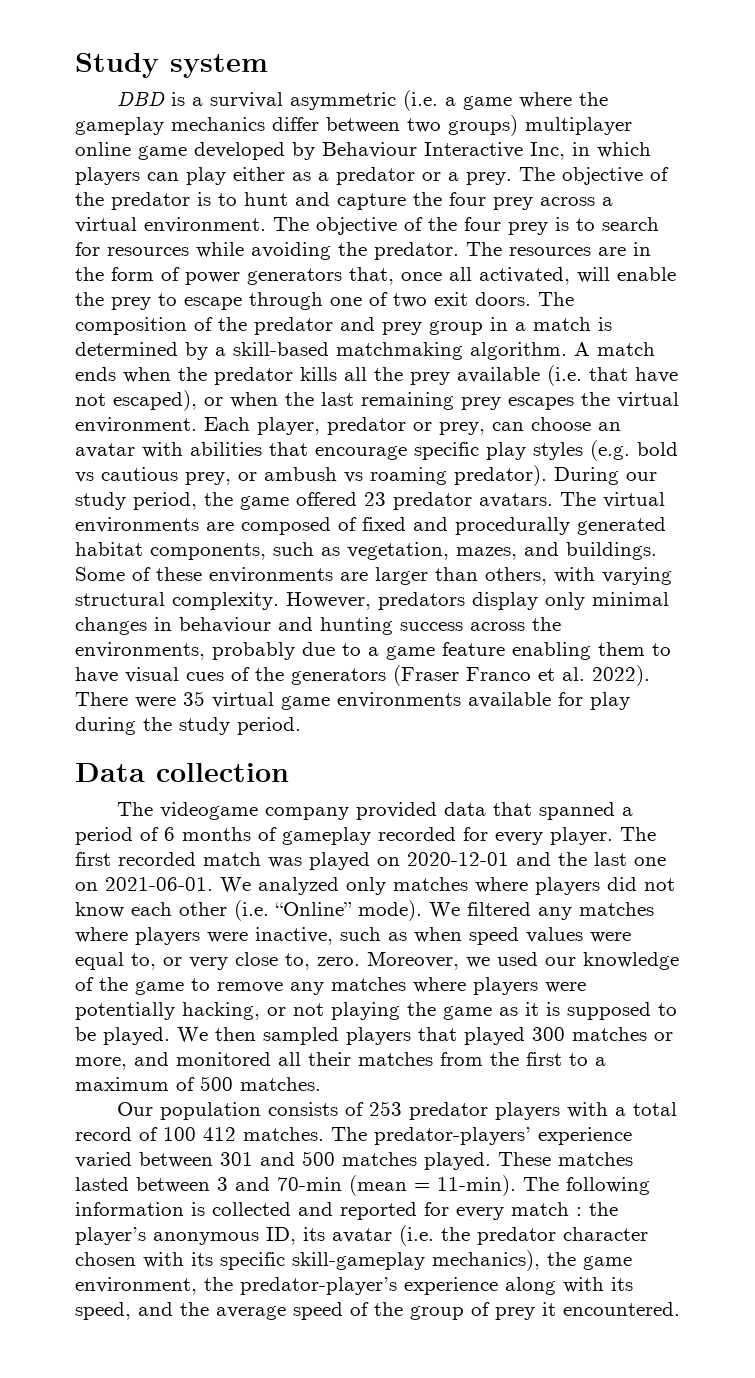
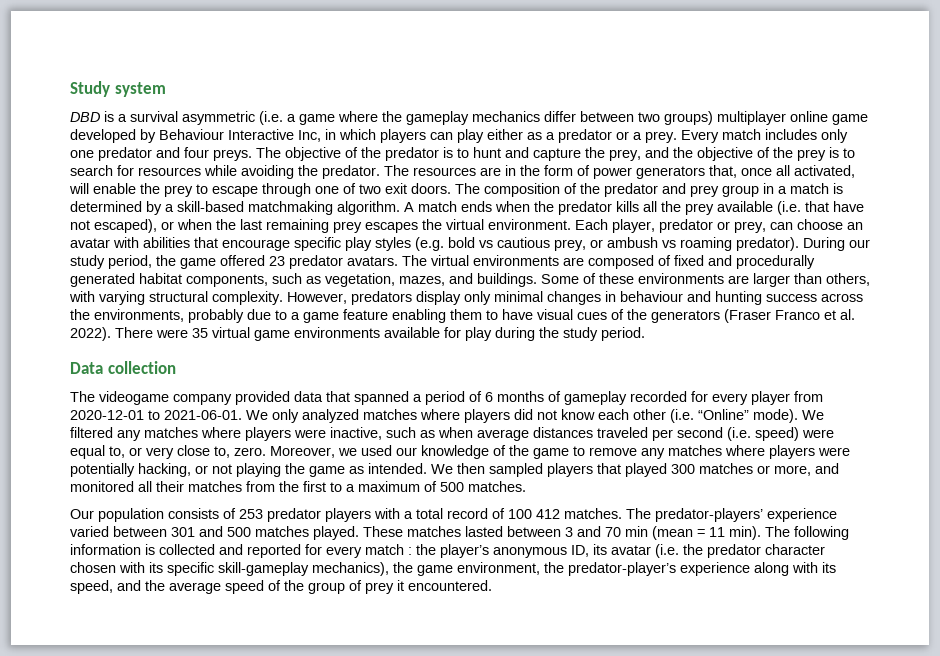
+ Every match includes only one predator and four preys.
- The objective of the predator is to hunt and capture the four prey across a virtual environment. The objective of the four prey is to search for resources while avoiding the predator.
+ The objective of the predator is to hunt and capture the prey, and the objective of the prey is to search for resources while avoiding the predator.
- The videogame company provided data that spanned a period of 6 months of gameplay recorded for every player. The first recorded match was played on 2020-12-01 and the last one on 2021-06-01. We analyzed only matches where players did not know each other (i.e. “Online” mode).
+ The videogame company provided data that spanned a period of 6 months of gameplay recorded for every player from 2020-12-01 to 2021-06-01. We only analyzed matches where players did not know each other (i.e. “Online” mode).
- We filtered any matches where players were inactive, such as when speed values were equal to, or very close to, zero.
+ We filtered any matches where players were inactive, such as when average distances traveled per second (i.e. speed) were equal to, or very close to, zero.
- Moreover, we used our knowledge of the game to remove any matches where players were potentially hacking, or not playing the game as it is supposed to be played.
+ Moreover, we used our knowledge of the game to remove any matches where players were potentially hacking, or not playing the game as intended.
- These matches lasted between 3 and 70-min (mean = 11-min).
+ These matches lasted between 3 and 70 min (mean = 11 min).

